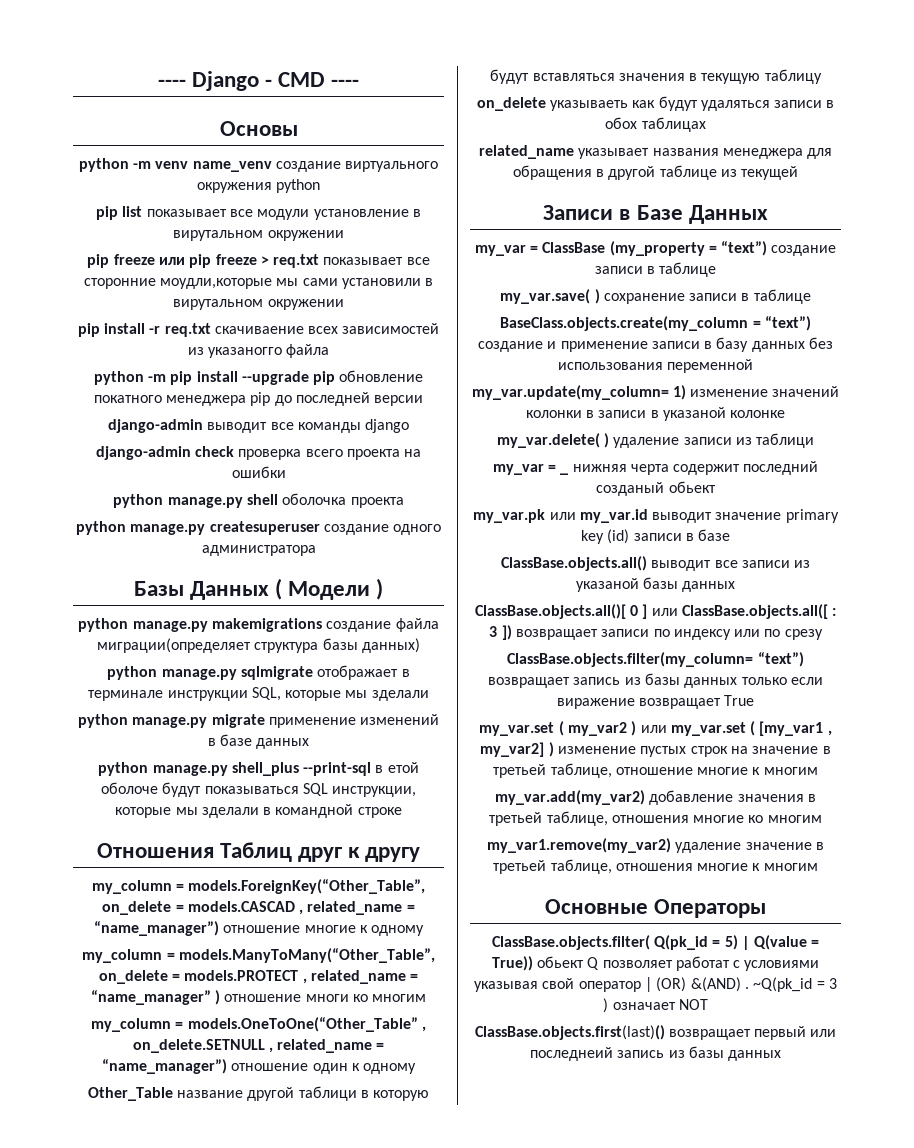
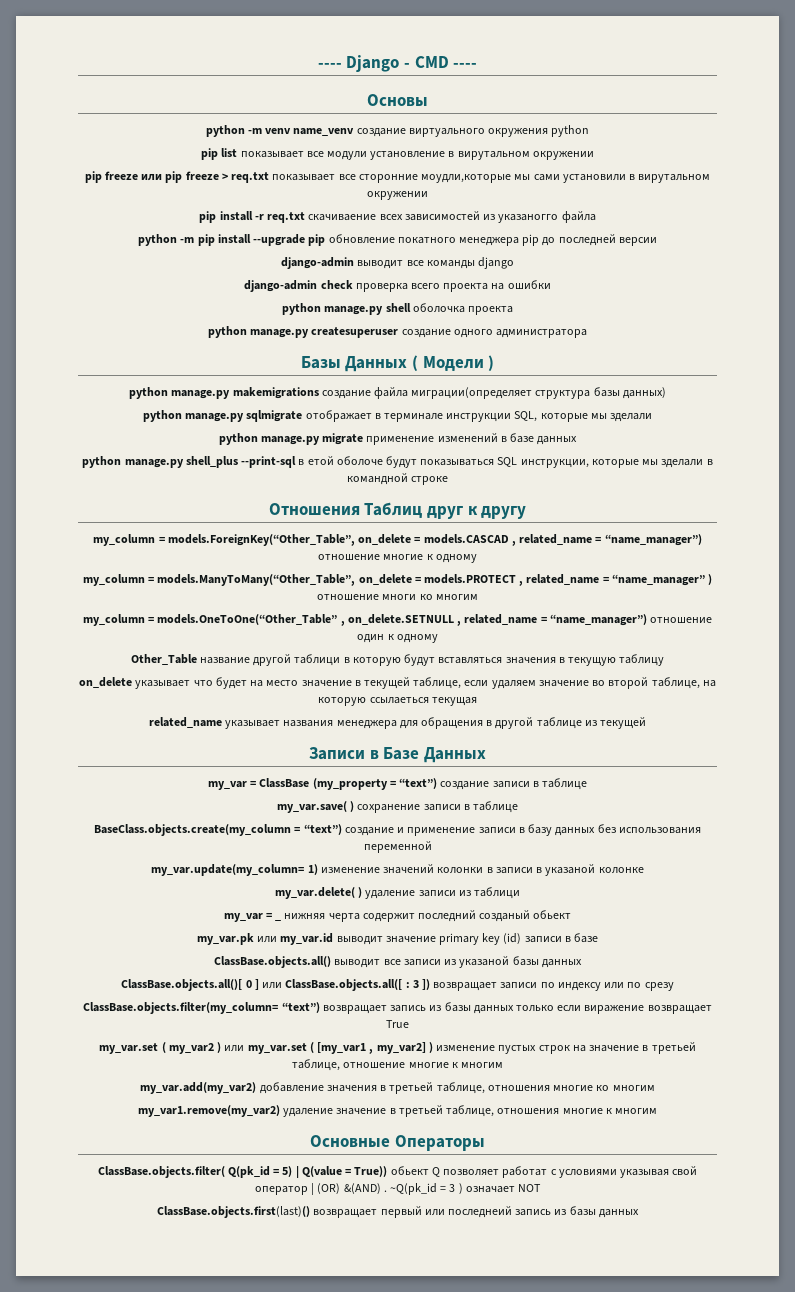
- on_delete указываеть как будут удаляться записи в обох таблицах
+ on_delete указывает что будет на место значение в текущей таблице, если удаляем значение во второй таблице, на которую ссылаеться текущая

